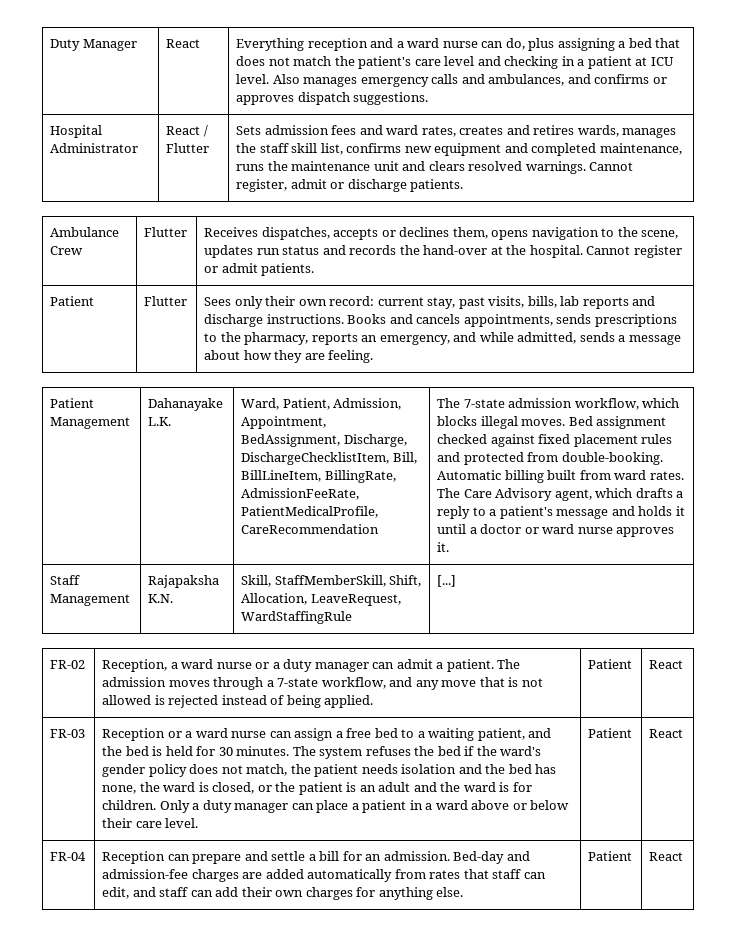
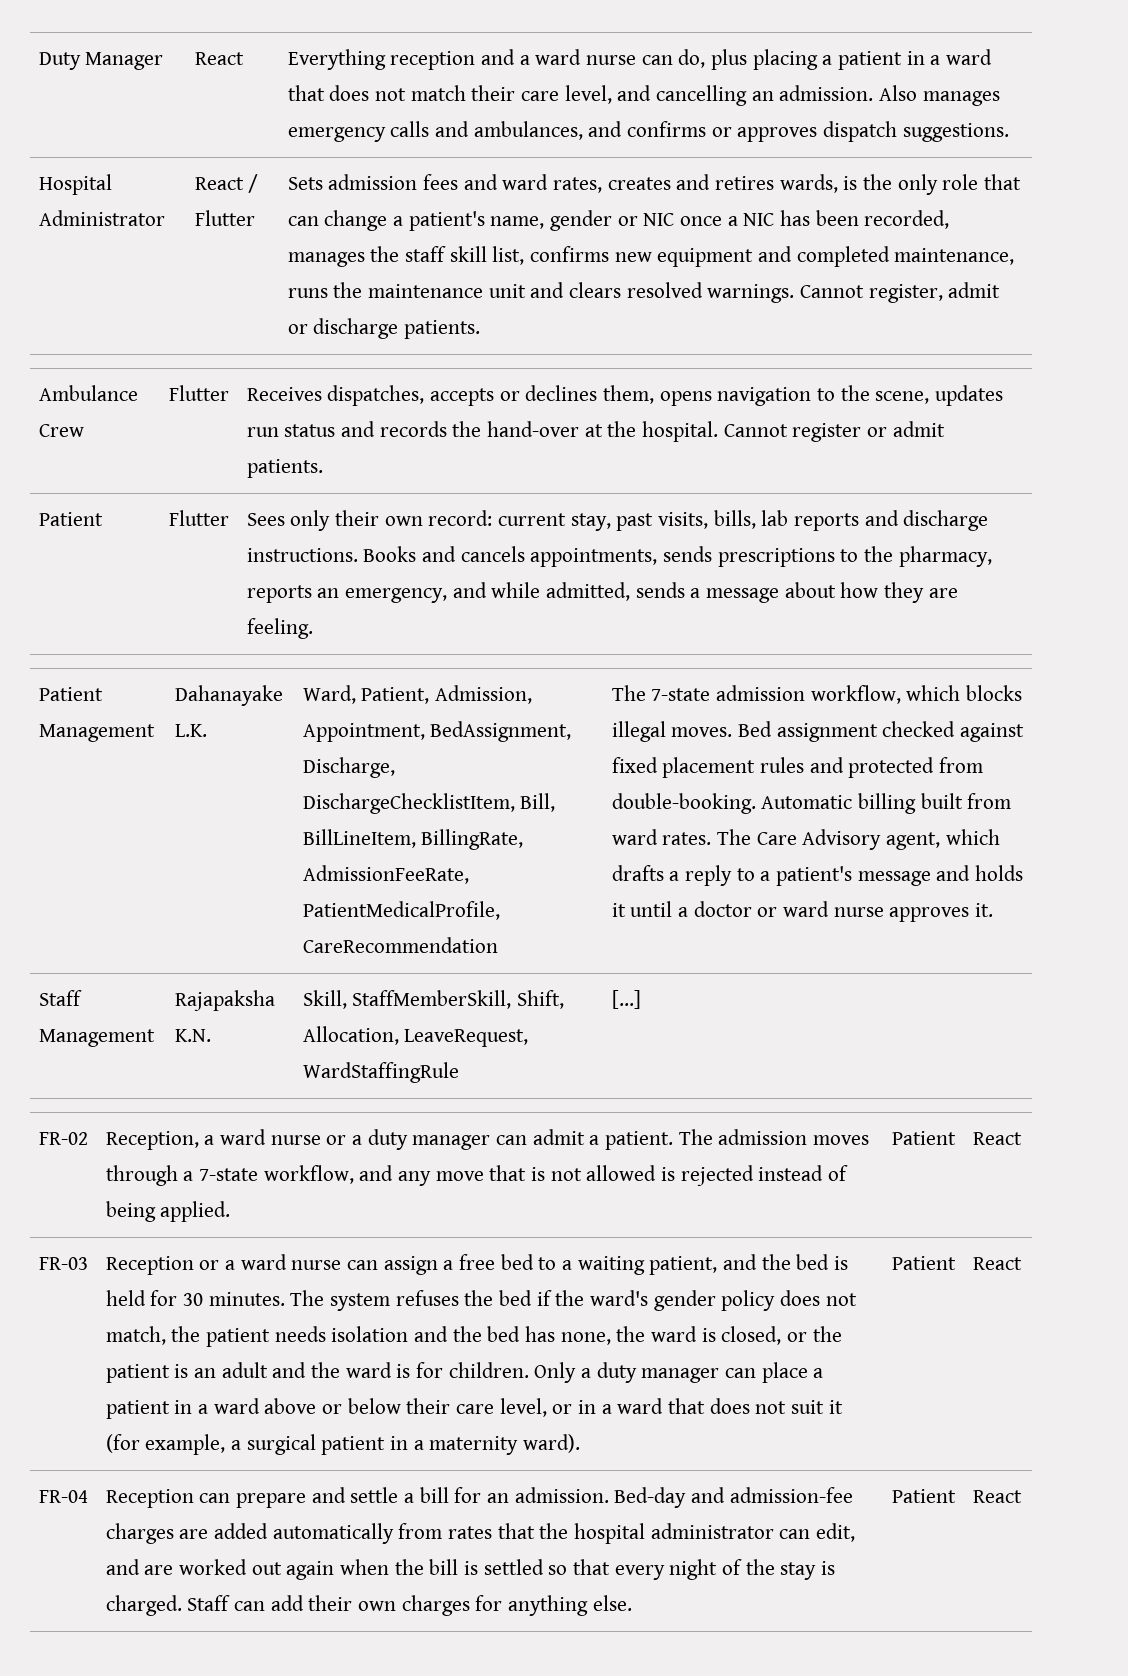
- Everything reception and a ward nurse can do, plus assigning a bed that does not match the patient's care level and checking in a patient at ICU level.
+ Everything reception and a ward nurse can do, plus placing a patient in a ward that does not match their care level, and cancelling an admission.
- Sets admission fees and ward rates, creates and retires wards, manages the staff skill list, confirms new equipment and completed maintenance, runs the maintenance unit and clears resolved warnings.
+ Sets admission fees and ward rates, creates and retires wards, is the only role that can change a patient's name, gender or NIC once a NIC has been recorded, manages the staff skill list, confirms new equipment and completed maintenance, runs the maintenance unit and clears resolved warnings.
- Only a duty manager can place a patient in a ward above or below their care level.
+ Only a duty manager can place a patient in a ward above or below their care level, or in a ward that does not suit it (for example, a surgical patient in a maternity ward).
- Bed-day and admission-fee charges are added automatically from rates that staff can edit, and staff can add their own charges for anything else.
+ Bed-day and admission-fee charges are added automatically from rates that the hospital administrator can edit, and are worked out again when the bill is settled so that every night of the stay is charged. Staff can add their own charges for anything else.

